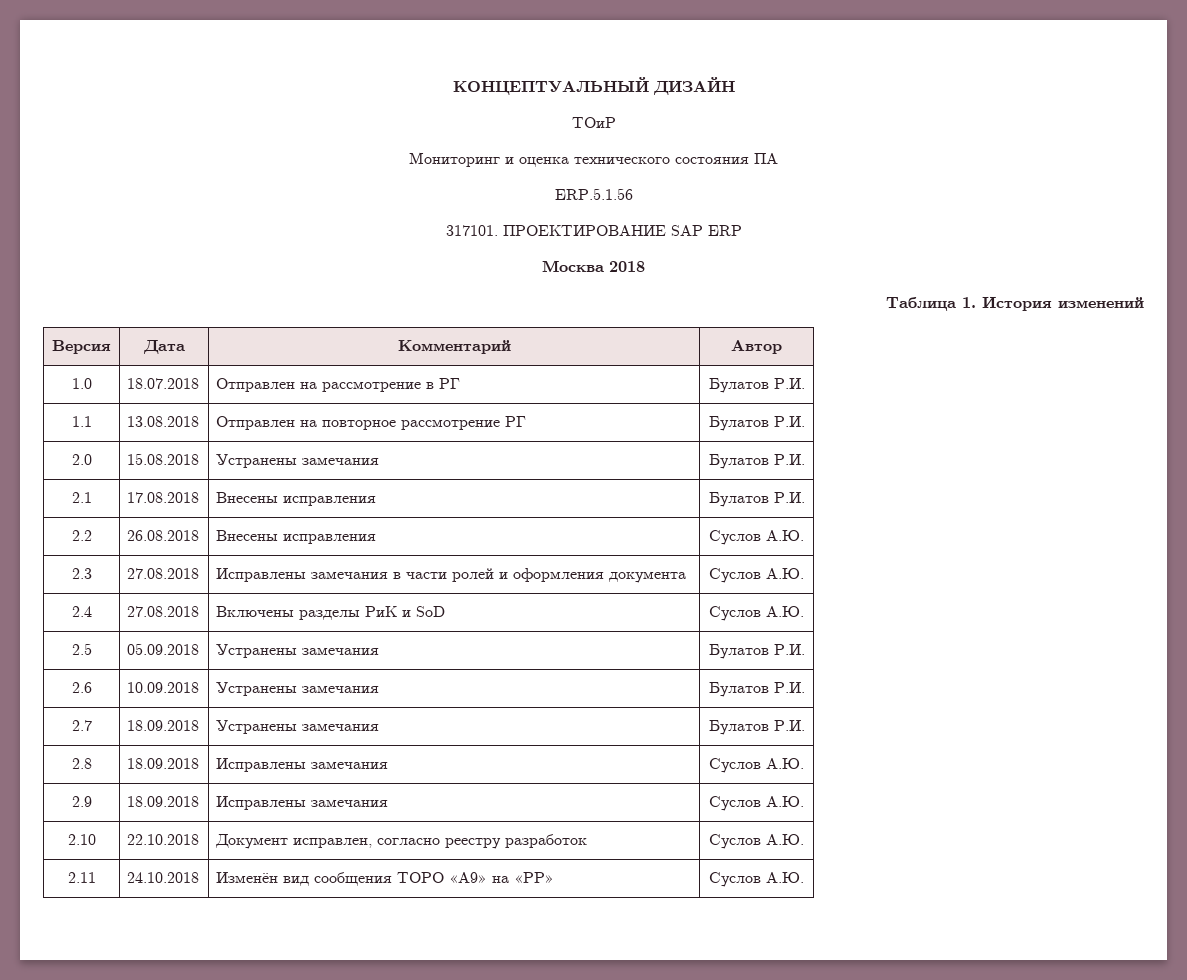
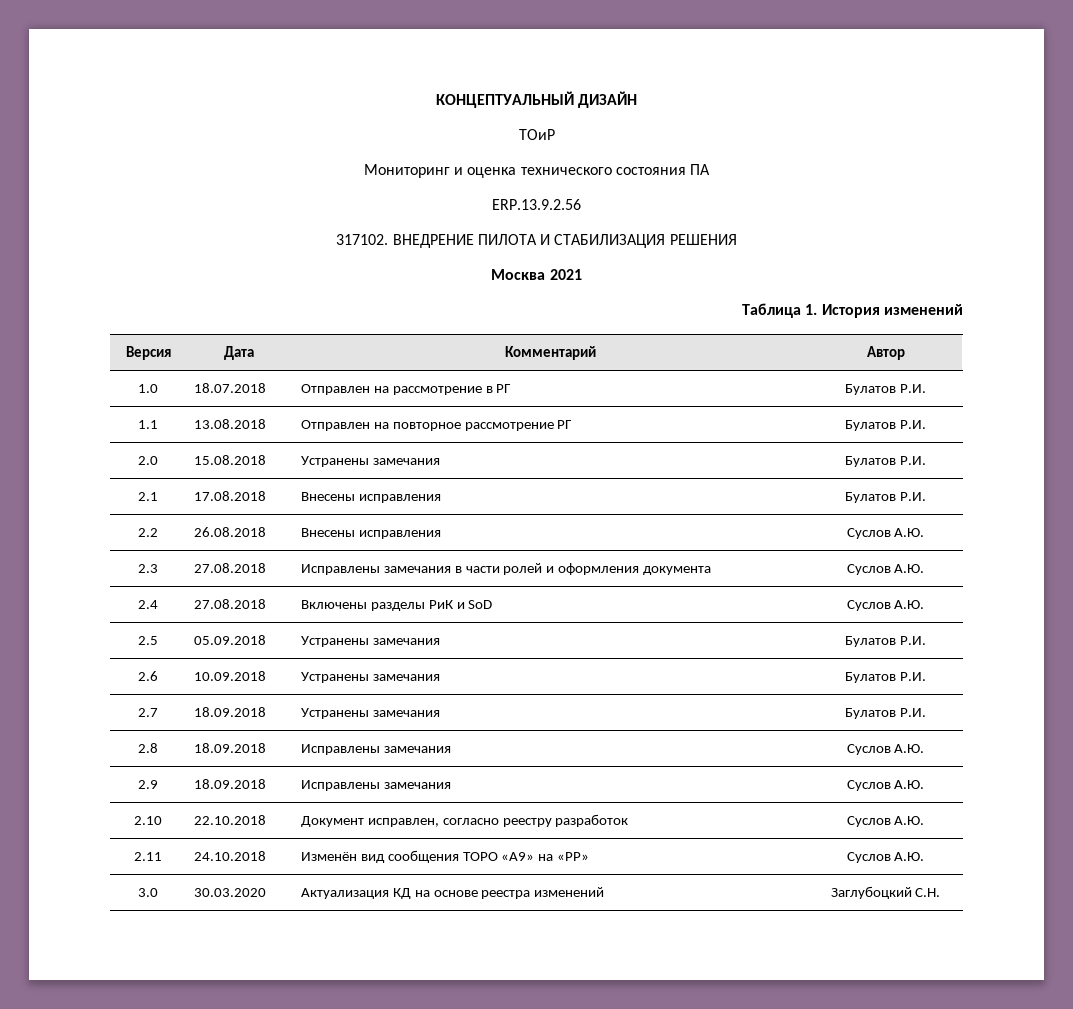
- ERP.5.1.56
- 317101. ПРОЕКТИРОВАНИЕ SAP ERP
+ ERP.13.9.2.56
+ 317102. ВНЕДРЕНИЕ ПИЛОТА И СТАБИЛИЗАЦИЯ РЕШЕНИЯ
- Москва 2018
+ Москва 2021
+ 3.0 | 30.03.2020 | Актуализация КД на основе реестра изменений | Заглубоцкий С.Н.

